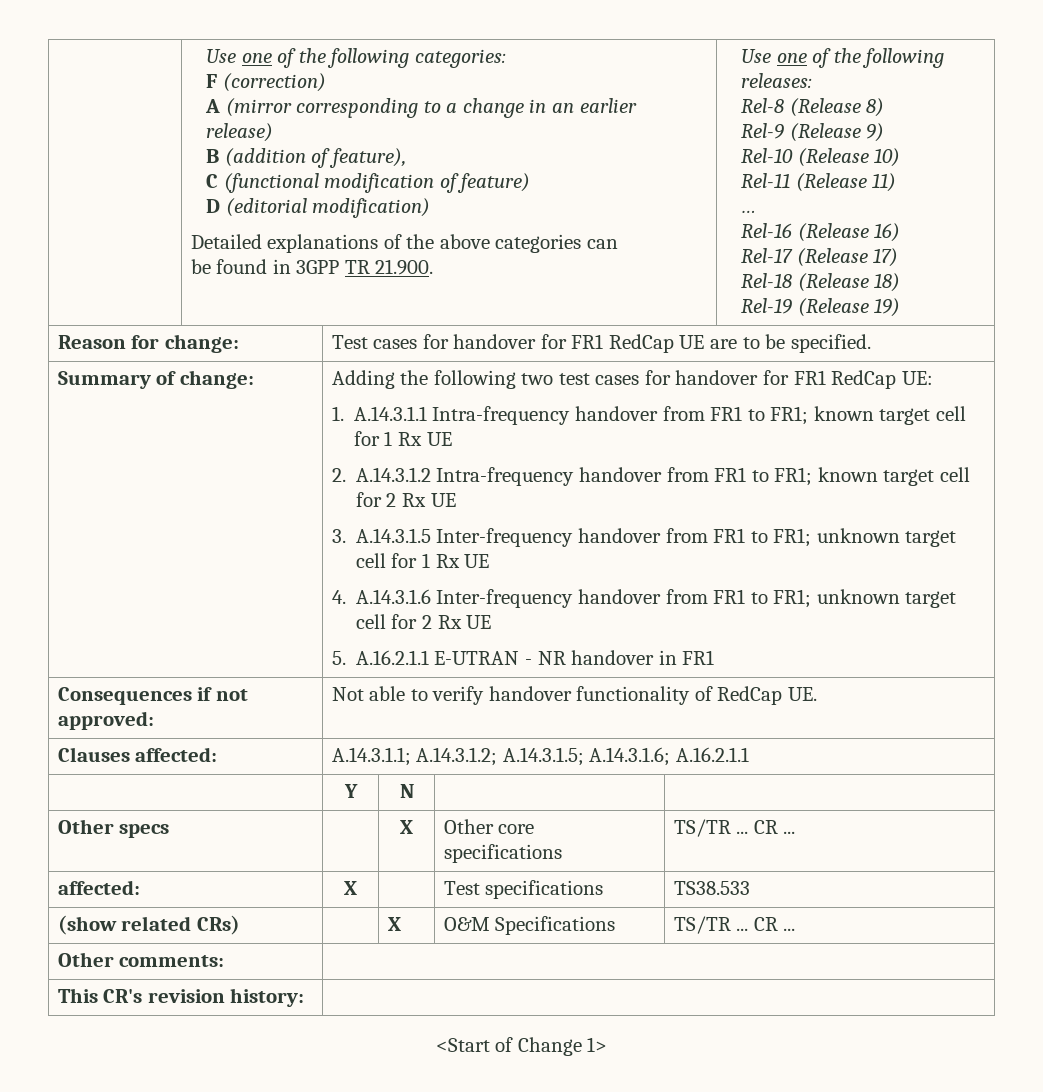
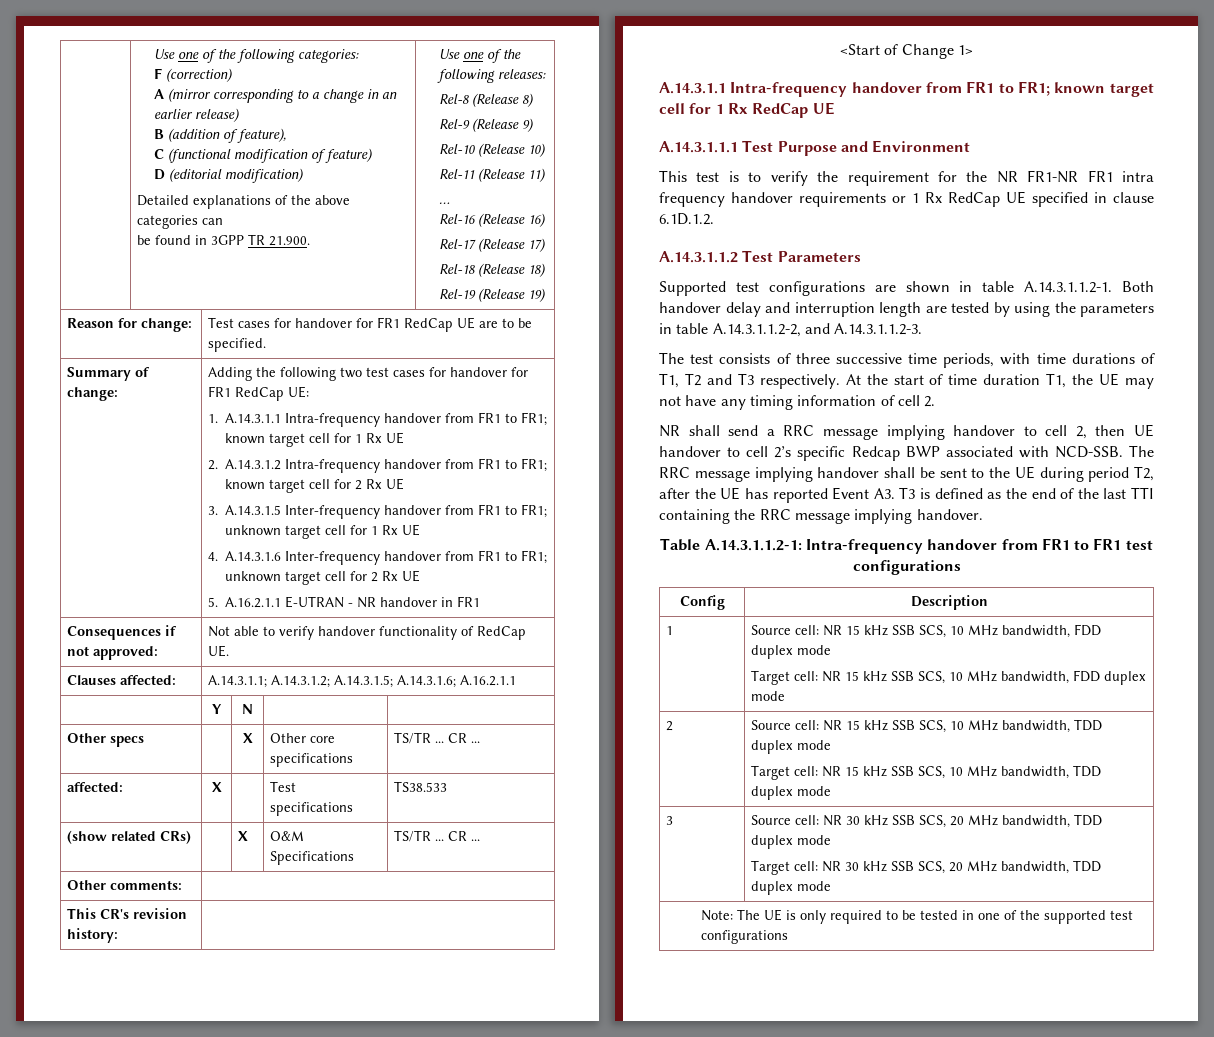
+ A.14.3.1.1 Intra-frequency handover from FR1 to FR1; known target cell for 1 Rx RedCap UE
+ A.14.3.1.1.1 Test Purpose and Environment
+ This test is to verify the requirement for the NR FR1-NR FR1 intra frequency handover requirements or 1 Rx RedCap UE specified in clause 6.1D.1.2.
+ A.14.3.1.1.2 Test Parameters
+ Supported test configurations are shown in table A.14.3.1.1.2-1. Both handover delay and interruption length are tested by using the parameters in table A.14.3.1.1.2-2, and A.14.3.1.1.2-3.
+ The test consists of three successive time periods, with time durations of T1, T2 and T3 respectively. At the start of time duration T1, the UE may not have any timing information of cell 2.
+ NR shall send a RRC message implying handover to cell 2, then UE handover to cell 2’s specific Redcap BWP associated with NCD-SSB. The RRC message implying handover shall be sent to the UE during period T2, after the UE has reported Event A3. T3 is defined as the end of the last TTI containing the RRC message implying handover.
+ Table A.14.3.1.1.2-1: Intra-frequency handover from FR1 to FR1 test configurations
+ Config | Description
+ 1 | Source cell: NR 15 kHz SSB SCS, 10 MHz bandwidth, FDD duplex mode
+ Target cell: NR 15 kHz SSB SCS, 10 MHz bandwidth, FDD duplex mode
+ 2 | Source cell: NR 15 kHz SSB SCS, 10 MHz bandwidth, TDD duplex mode
+ Target cell: NR 15 kHz SSB SCS, 10 MHz bandwidth, TDD duplex mode
+ 3 | Source cell: NR 30 kHz SSB SCS, 20 MHz bandwidth, TDD duplex mode
+ Target cell: NR 30 kHz SSB SCS, 20 MHz bandwidth, TDD duplex mode
+ Note: The UE is only required to be tested in one of the supported test configurations

